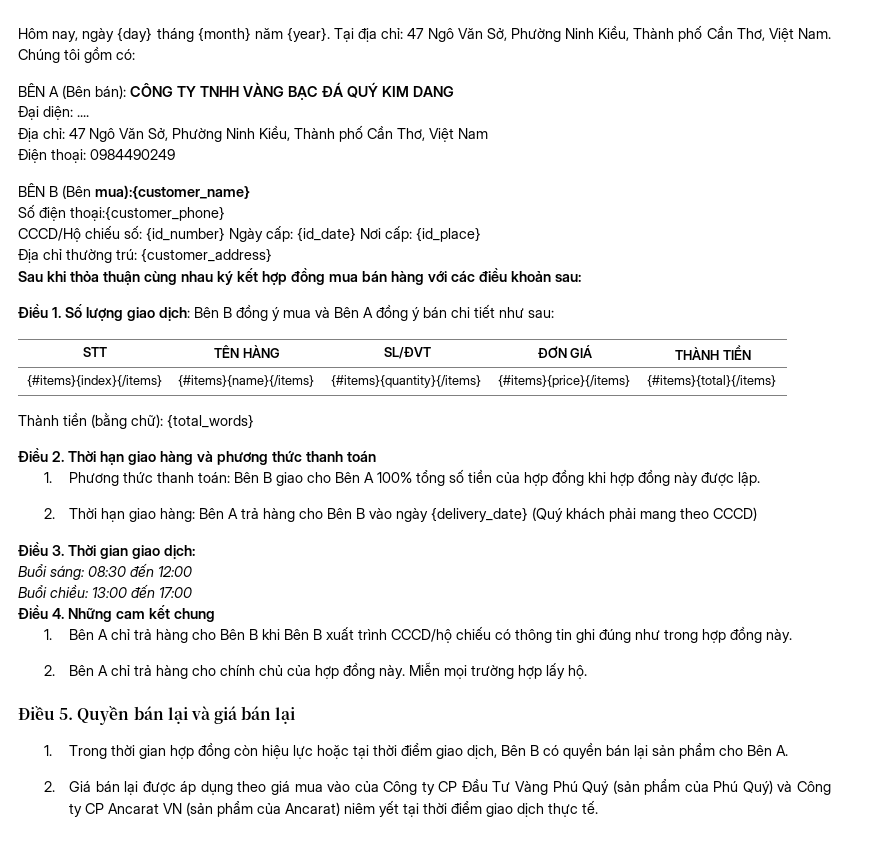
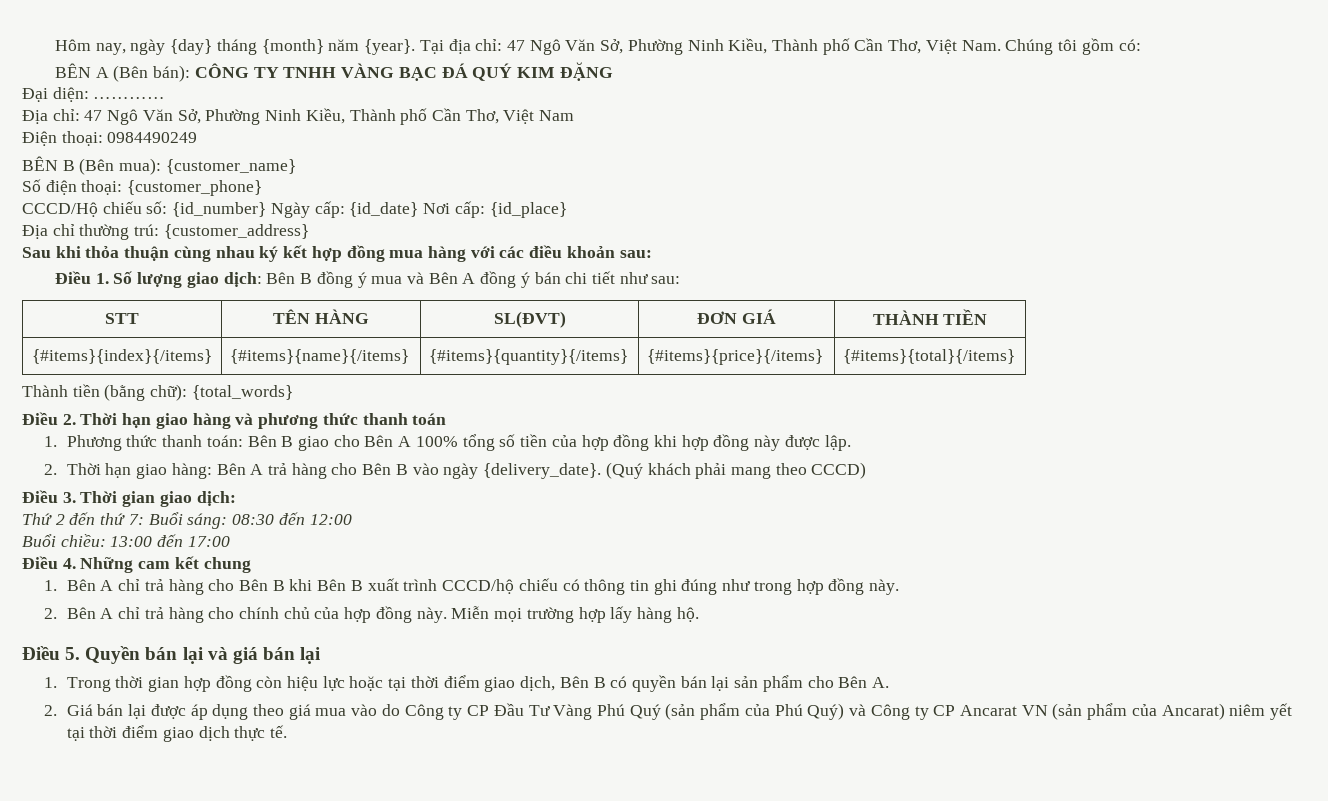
- BÊN A (Bên bán): CÔNG TY TNHH VÀNG BẠC ĐÁ QUÝ KIM DANG
+ BÊN A (Bên bán): CÔNG TY TNHH VÀNG BẠC ĐÁ QUÝ KIM ĐẶNG
- Đại diện: ....
+ Đại diện: …………
- BÊN B (Bên mua):{customer_name}
+ BÊN B (Bên mua): {customer_name}
- Số điện thoại:{customer_phone}
+ Số điện thoại: {customer_phone}
- Sau khi thỏa thuận cùng nhau ký kết hợp đồng mua bán hàng với các điều khoản sau:
+ Sau khi thỏa thuận cùng nhau ký kết hợp đồng mua hàng với các điều khoản sau:
- STT | TÊN HÀNG | SL/ĐVT | ĐƠN GIÁ | THÀNH TIỀN
+ STT | TÊN HÀNG | SL(ĐVT) | ĐƠN GIÁ | THÀNH TIỀN
- 2. Thời hạn giao hàng: Bên A trả hàng cho Bên B vào ngày {delivery_date} (Quý khách phải mang theo CCCD)
+ 2. Thời hạn giao hàng: Bên A trả hàng cho Bên B vào ngày {delivery_date}. (Quý khách phải mang theo CCCD)
- Buổi sáng: 08:30 đến 12:00
+ Thứ 2 đến thứ 7: Buổi sáng: 08:30 đến 12:00
- Miễn mọi trường hợp lấy hộ.
+ Miễn mọi trường hợp lấy hàng hộ.
- 2. Giá bán lại được áp dụng theo giá mua vào của Công ty CP Đầu Tư Vàng Phú Quý (sản phẩm của Phú Quý) và Công ty CP Ancarat VN (sản phẩm của Ancarat) niêm yết tại thời điểm giao dịch thực tế.
+ 2. Giá bán lại được áp dụng theo giá mua vào do Công ty CP Đầu Tư Vàng Phú Quý (sản phẩm của Phú Quý) và Công ty CP Ancarat VN (sản phẩm của Ancarat) niêm yết tại thời điểm giao dịch thực tế.

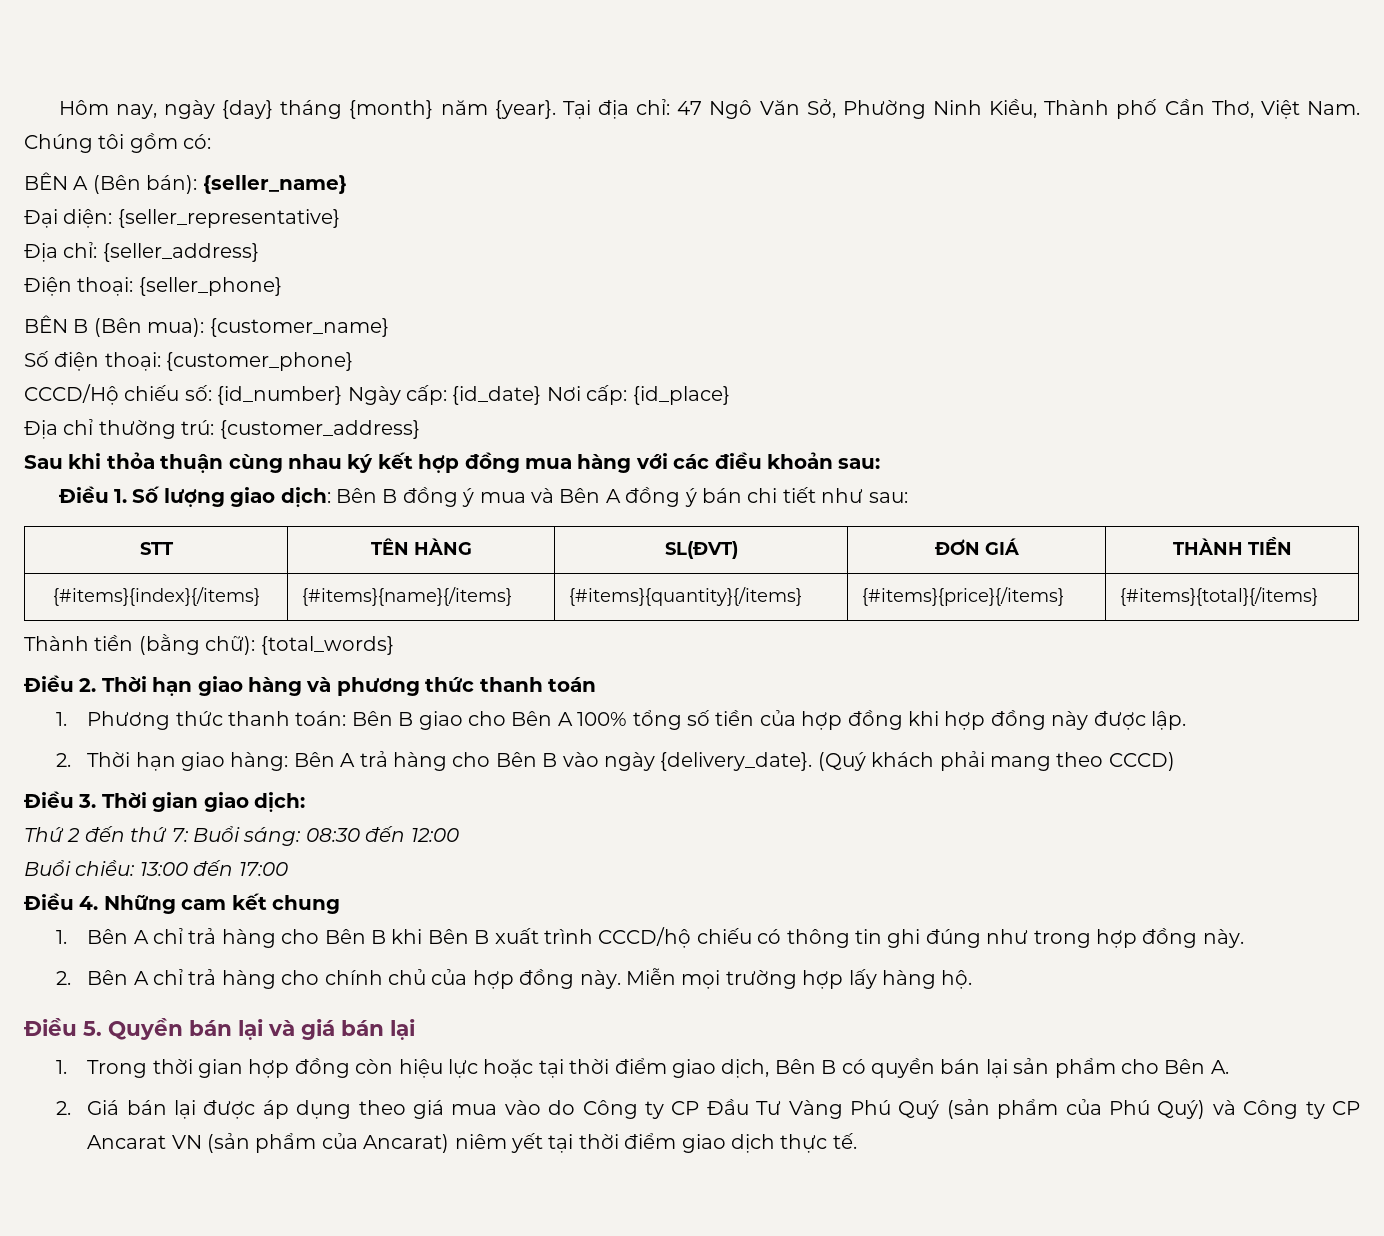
- BÊN A (Bên bán): CÔNG TY TNHH VÀNG BẠC ĐÁ QUÝ KIM ĐẶNG
+ BÊN A (Bên bán): {seller_name}
- Đại diện: …………
+ Đại diện: {seller_representative}
- Địa chỉ: 47 Ngô Văn Sở, Phường Ninh Kiều, Thành phố Cần Thơ, Việt Nam
+ Địa chỉ: {seller_address}
- Điện thoại: 0984490249
+ Điện thoại: {seller_phone}

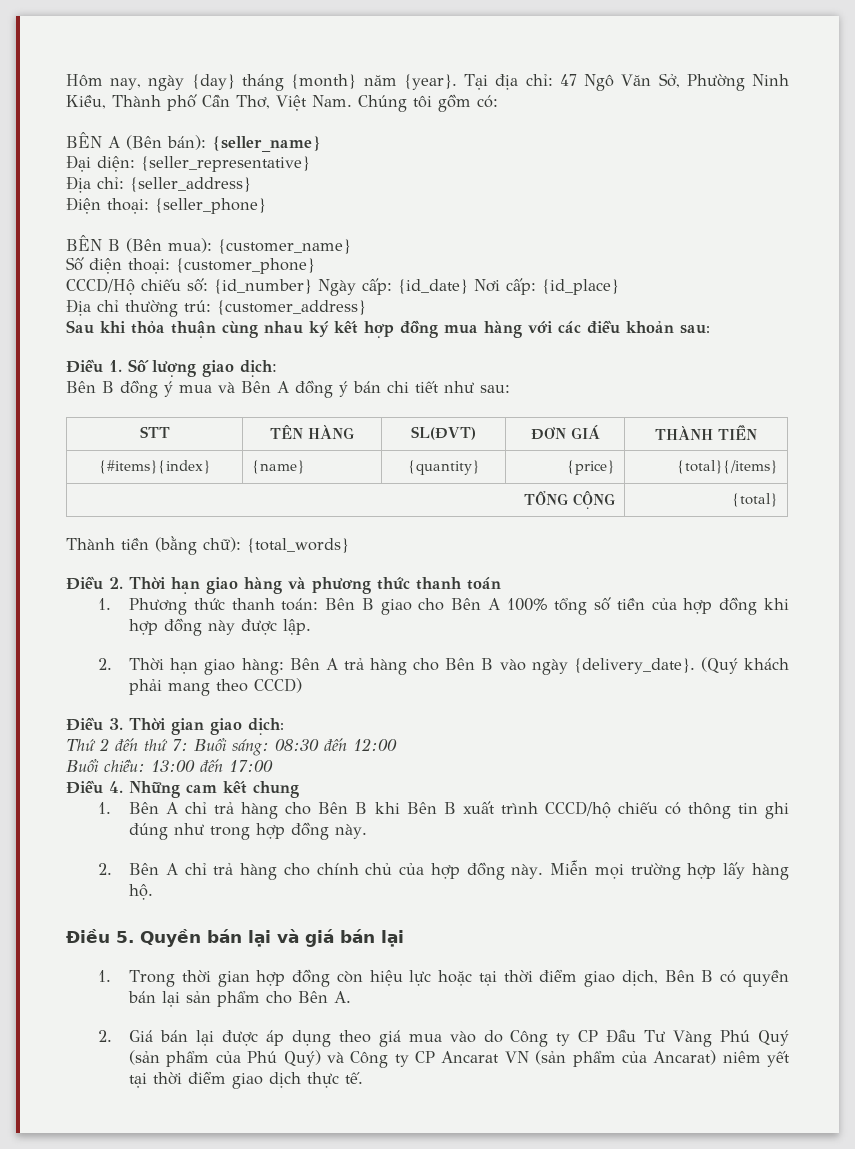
- Điều 1. Số lượng giao dịch: Bên B đồng ý mua và Bên A đồng ý bán chi tiết như sau:
+ Điều 1. Số lượng giao dịch:
+ Bên B đồng ý mua và Bên A đồng ý bán chi tiết như sau:
- {#items}{index}{/items} | {#items}{name}{/items} | {#items}{quantity}{/items} | {#items}{price}{/items} | {#items}{total}{/items}
+ {#items}{index} | {name} | {quantity} | {price} | {total}{/items}
+ TỔNG CỘNG | {total}

